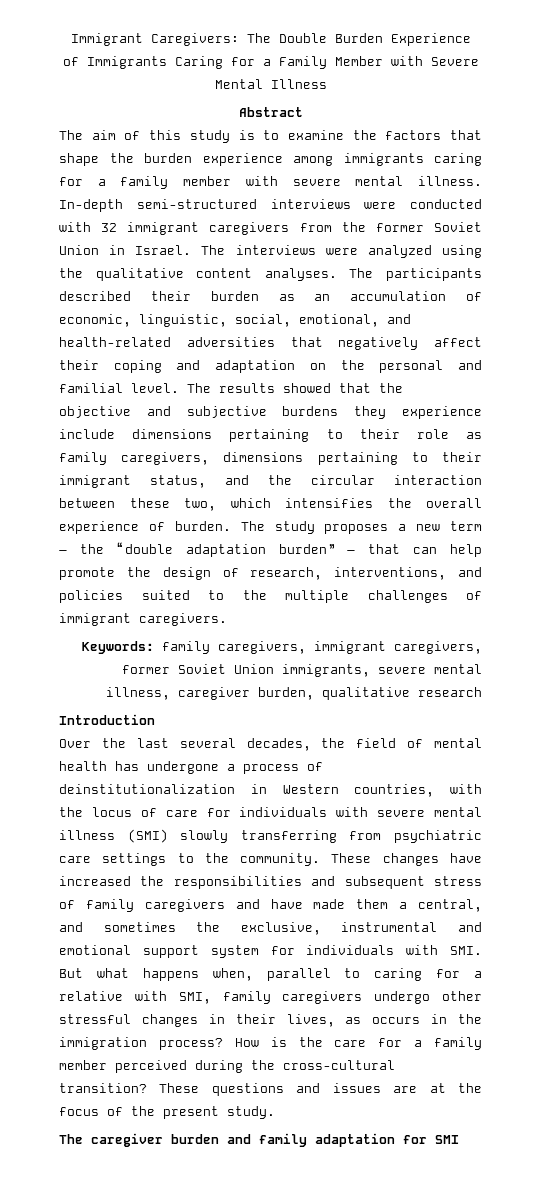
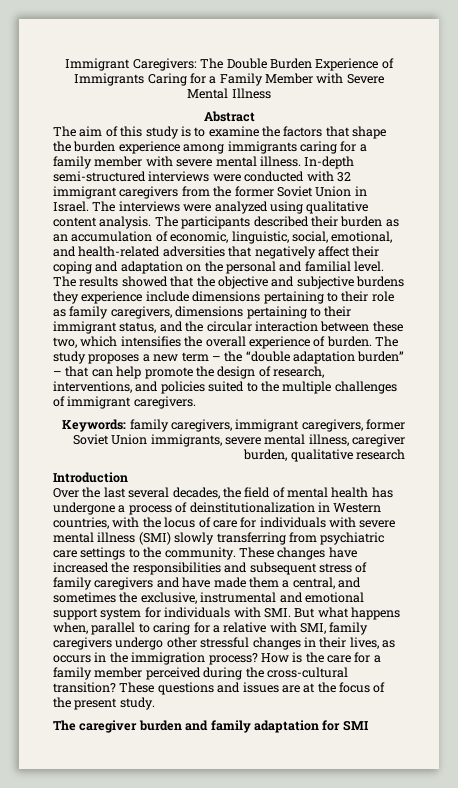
- The interviews were analyzed using the qualitative content analyses.
+ The interviews were analyzed using qualitative content analysis.

